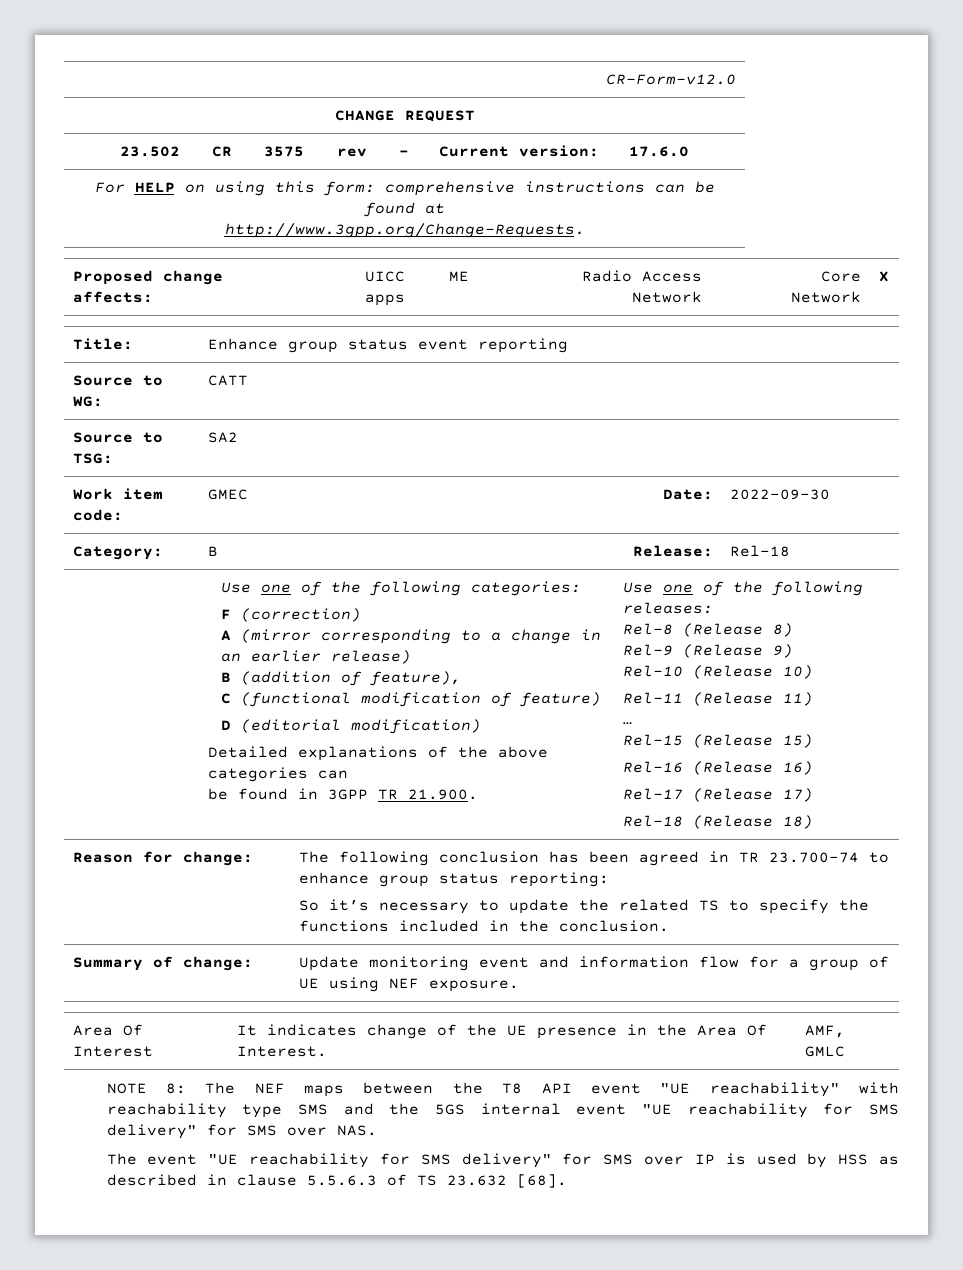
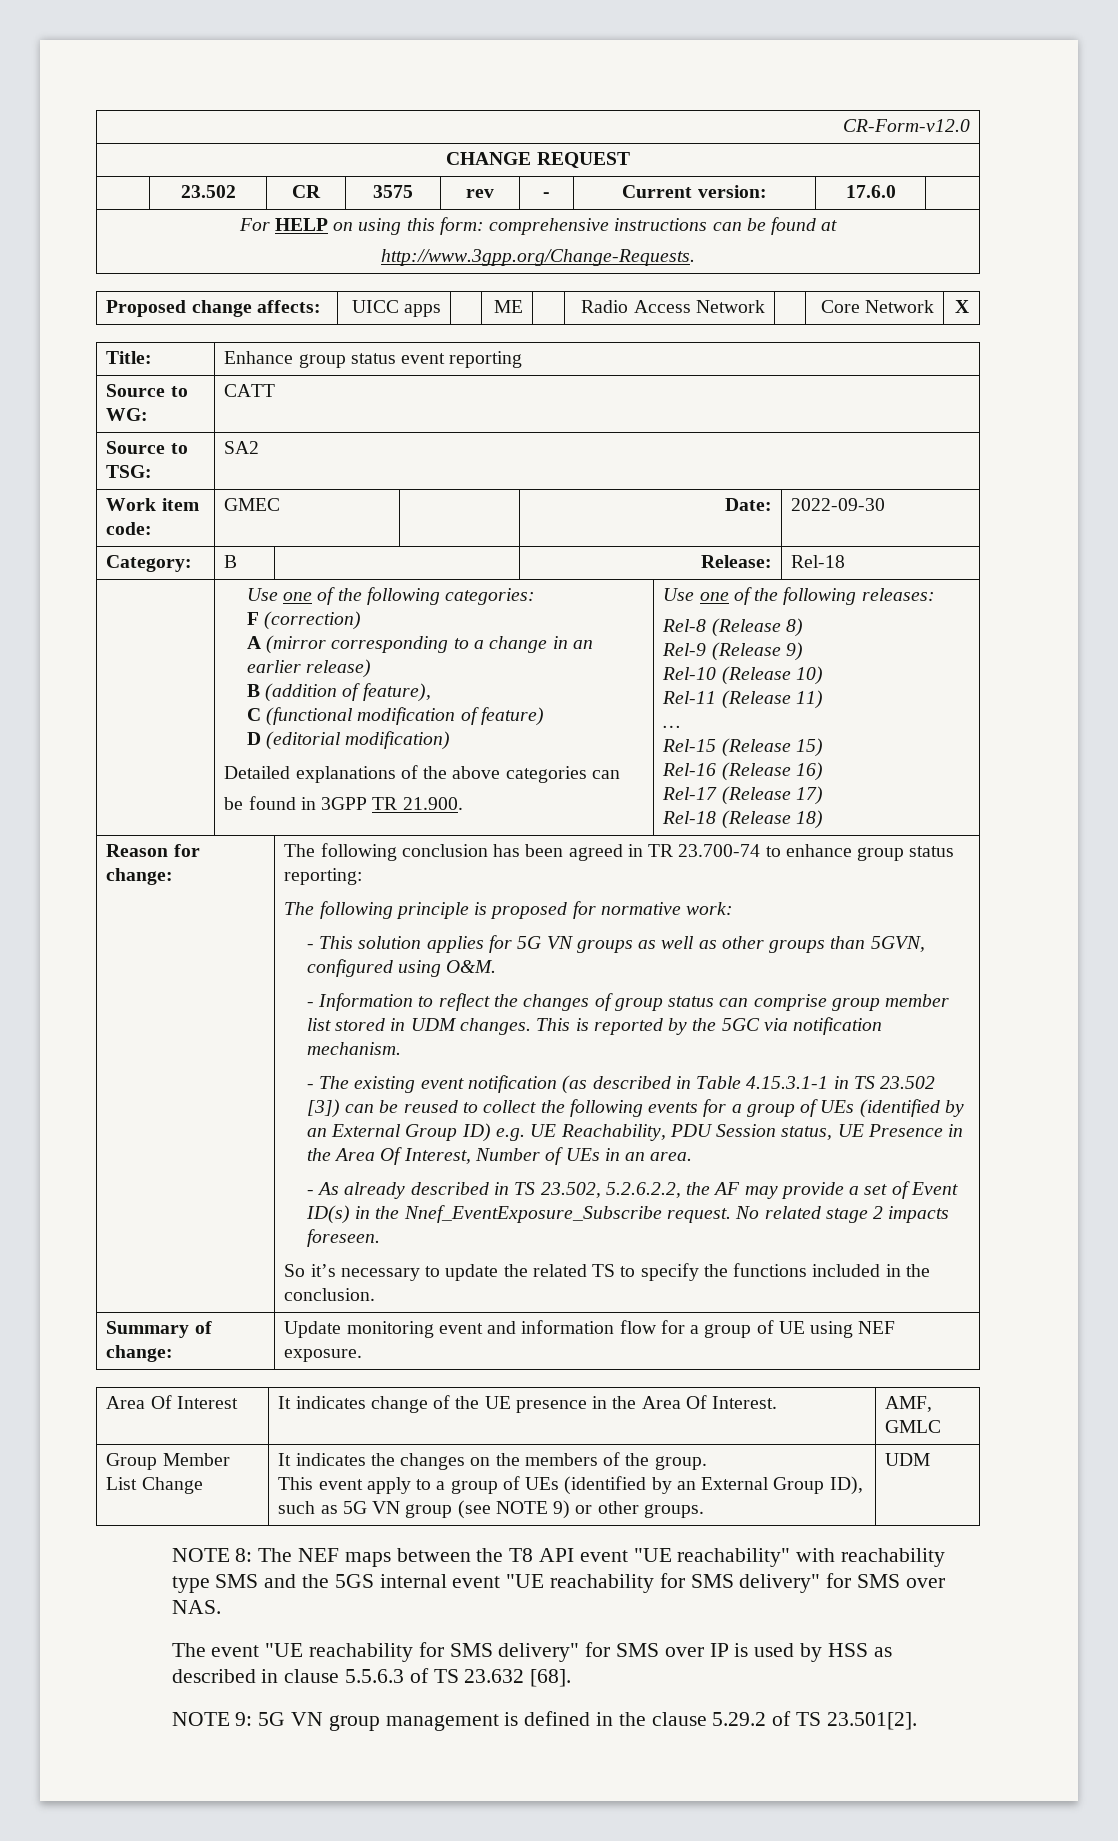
+ The following principle is proposed for normative work:
+ - This solution applies for 5G VN groups as well as other groups than 5GVN, configured using O&M.
+ - Information to reflect the changes of group status can comprise group member list stored in UDM changes. This is reported by the 5GC via notification mechanism.
+ - The existing event notification (as described in Table 4.15.3.1-1 in TS 23.502 [3]) can be reused to collect the following events for a group of UEs (identified by an External Group ID) e.g. UE Reachability, PDU Session status, UE Presence in the Area Of Interest, Number of UEs in an area.
+ - As already described in TS 23.502, 5.2.6.2.2, the AF may provide a set of Event ID(s) in the Nnef_EventExposure_Subscribe request. No related stage 2 impacts foreseen.
+ Group Member List Change | It indicates the changes on the members of the group.
+ This event apply to a group of UEs (identified by an External Group ID), such as 5G VN group (see NOTE 9) or other groups. | UDM
+ NOTE 9: 5G VN group management is defined in the clause 5.29.2 of TS 23.501[2].

